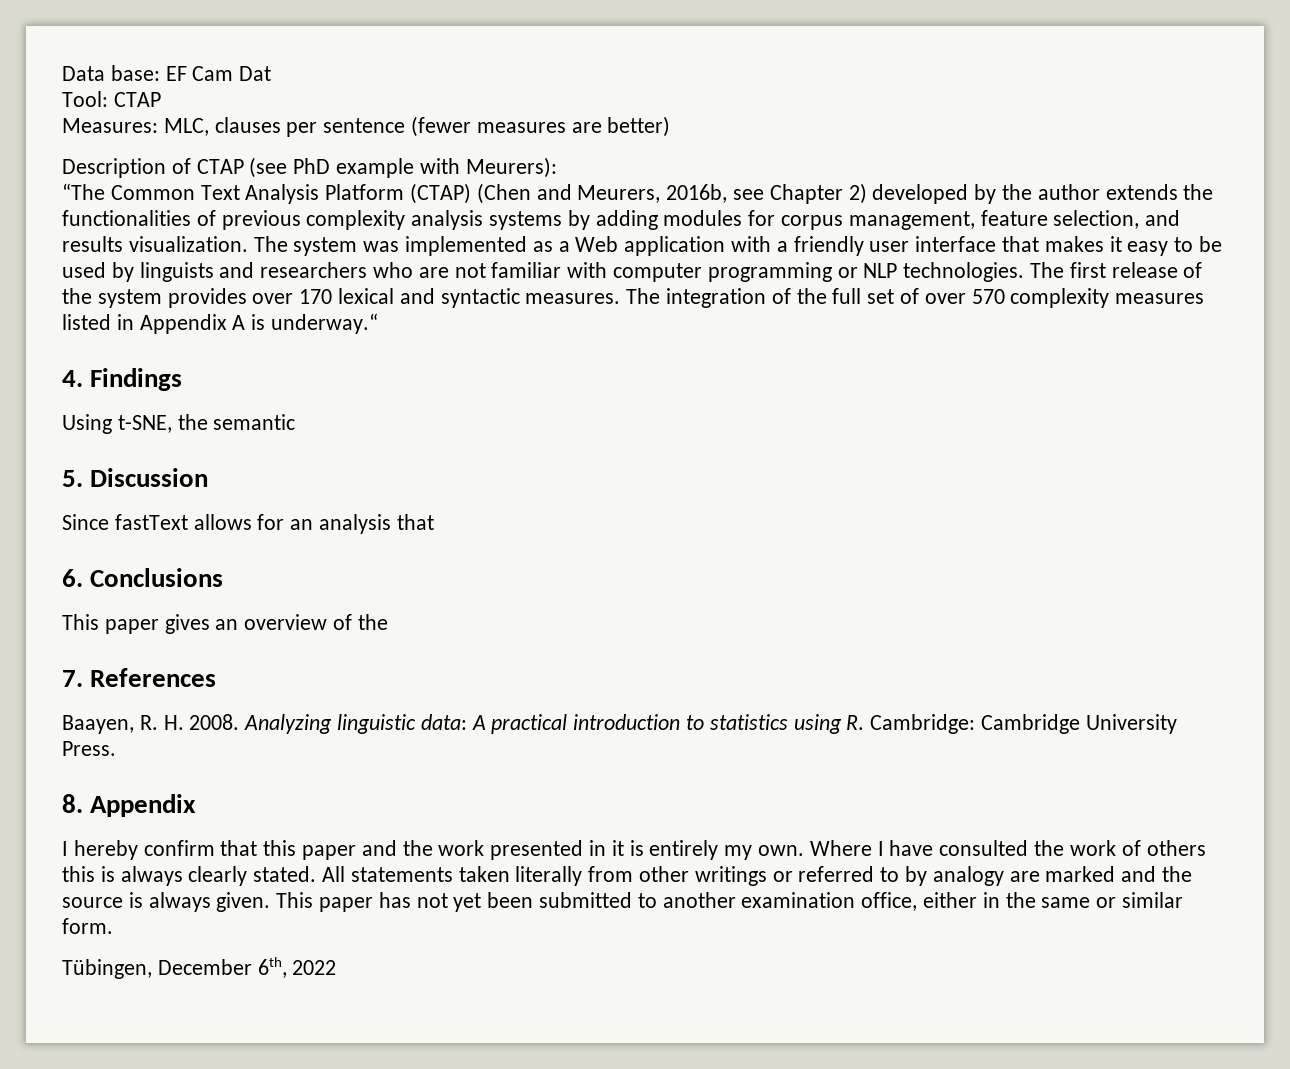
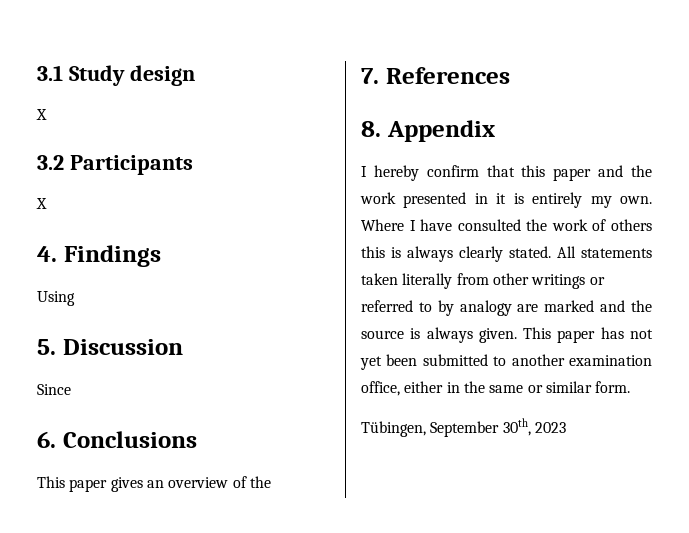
- Data base: EF Cam Dat
- Tool: CTAP
- Measures: MLC, clauses per sentence (fewer measures are better)
- Description of CTAP (see PhD example with Meurers):
- “The Common Text Analysis Platform (CTAP) (Chen and Meurers, 2016b, see Chapter 2) developed by the author extends the functionalities of previous complexity analysis systems by adding modules for corpus management, feature selection, and results visualization. The system was implemented as a Web application with a friendly user interface that makes it easy to be used by linguists and researchers who are not familiar with computer programming or NLP technologies. The first release of the system provides over 170 lexical and syntactic measures. The integration of the full set of over 570 complexity measures listed in Appendix A is underway.“
+ 3.1 Study design
+ X
+ 3.2 Participants
+ X
- Using t-SNE, the semantic
+ Using
- Since fastText allows for an analysis that
+ Since
- Baayen, R. H. 2008. Analyzing linguistic data: A practical introduction to statistics using R. Cambridge: Cambridge University Press.
- Tübingen, December 6th, 2022
+ Tübingen, September 30th, 2023

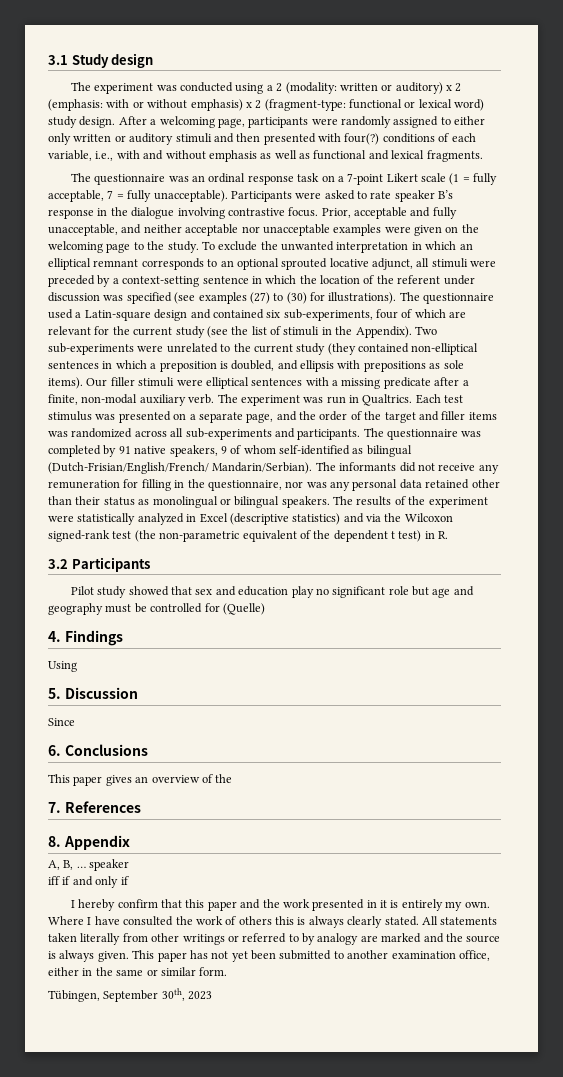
  3.1 Study design
- X
+ The experiment was conducted using a 2 (modality: written or auditory) x 2 (emphasis: with or without emphasis) x 2 (fragment-type: functional or lexical word) study design. After a welcoming page, participants were randomly assigned to either only written or auditory stimuli and then presented with four(?) conditions of each variable, i.e., with and without emphasis as well as functional and lexical fragments.
+ The questionnaire was an ordinal response task on a 7-point Likert scale (1 = fully acceptable, 7 = fully unacceptable). Participants were asked to rate speaker B’s response in the dialogue involving contrastive focus. Prior, acceptable and fully unacceptable, and neither acceptable nor unacceptable examples were given on the welcoming page to the study. To exclude the unwanted interpretation in which an elliptical remnant corresponds to an optional sprouted locative adjunct, all stimuli were preceded by a context-setting sentence in which the location of the referent under discussion was specified (see examples (27) to (30) for illustrations). The questionnaire used a Latin-square design and contained six sub-experiments, four of which are relevant for the current study (see the list of stimuli in the Appendix). Two sub-experiments were unrelated to the current study (they contained non-elliptical sentences in which a preposition is doubled, and ellipsis with prepositions as sole items). Our filler stimuli were elliptical sentences with a missing predicate after a finite, non-modal auxiliary verb. The experiment was run in Qualtrics. Each test stimulus was presented on a separate page, and the order of the target and filler items was randomized across all sub-experiments and participants. The questionnaire was completed by 91 native speakers, 9 of whom self-identified as bilingual (Dutch-Frisian/English/French/ Mandarin/Serbian). The informants did not receive any remuneration for filling in the questionnaire, nor was any personal data retained other than their status as monolingual or bilingual speakers. The results of the experiment were statistically analyzed in Excel (descriptive statistics) and via the Wilcoxon signed-rank test (the non-parametric equivalent of the dependent t test) in R.
  3.2 Participants
- X
+ Pilot study showed that sex and education play no significant role but age and geography must be controlled for (Quelle)
+ A, B, … speaker
+ iff if and only if

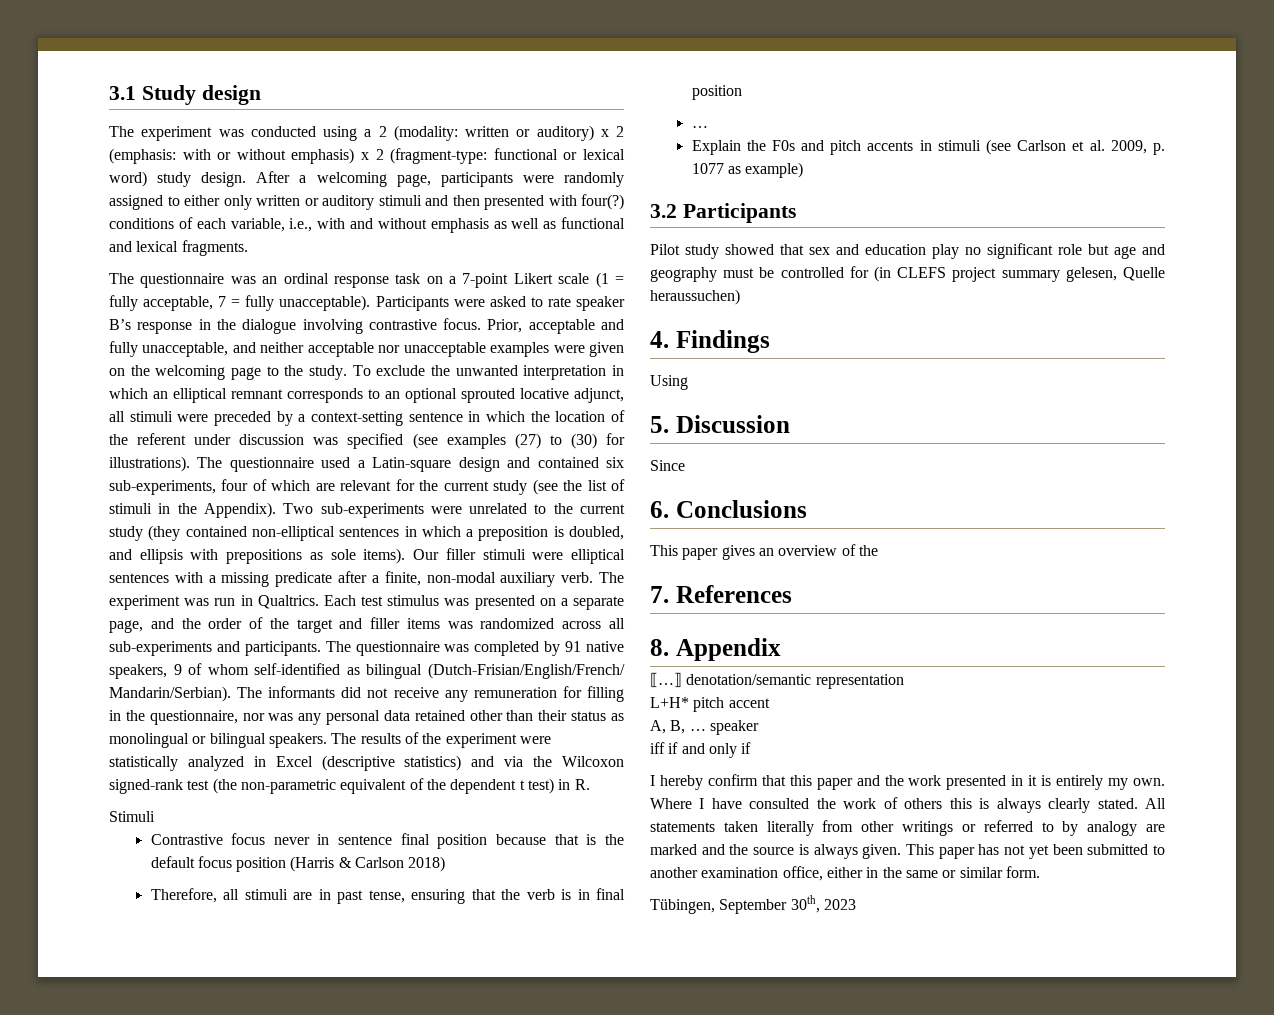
+ Stimuli
+ Contrastive focus never in sentence final position because that is the default focus position (Harris & Carlson 2018)
+ Therefore, all stimuli are in past tense, ensuring that the verb is in final position
+ …
+ Explain the F0s and pitch accents in stimuli (see Carlson et al. 2009, p. 1077 as example)
- Pilot study showed that sex and education play no significant role but age and geography must be controlled for (Quelle)
+ Pilot study showed that sex and education play no significant role but age and geography must be controlled for (in CLEFS project summary gelesen, Quelle heraussuchen)
+ ⟦…⟧ denotation/semantic representation
+ L+H* pitch accent

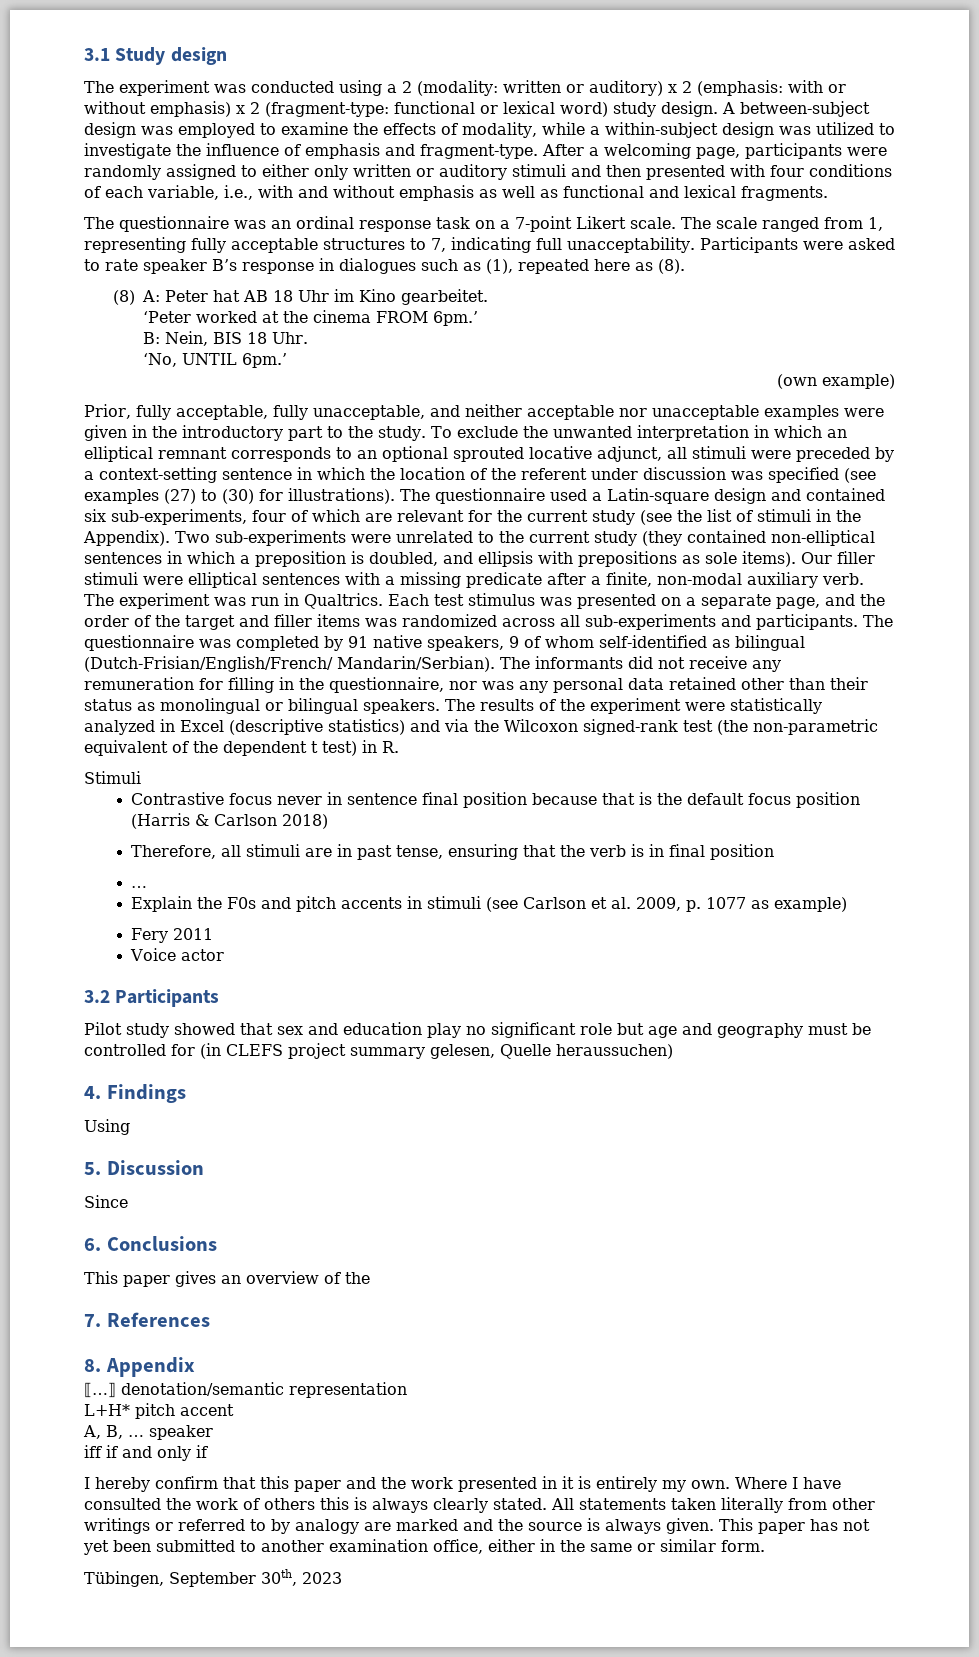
+ A between-subject design was employed to examine the effects of modality, while a within-subject design was utilized to investigate the influence of emphasis and fragment-type.
- After a welcoming page, participants were randomly assigned to either only written or auditory stimuli and then presented with four(?) conditions of each variable, i.e., with and without emphasis as well as functional and lexical fragments.
+ After a welcoming page, participants were randomly assigned to either only written or auditory stimuli and then presented with four conditions of each variable, i.e., with and without emphasis as well as functional and lexical fragments.
- The questionnaire was an ordinal response task on a 7-point Likert scale (1 = fully acceptable, 7 = fully unacceptable).
+ The questionnaire was an ordinal response task on a 7-point Likert scale. The scale ranged from 1, representing fully acceptable structures to 7, indicating full unacceptability.
- Participants were asked to rate speaker B’s response in the dialogue involving contrastive focus. Prior, acceptable and fully unacceptable, and neither acceptable nor unacceptable examples were given on the welcoming page to the study.
+ Participants were asked to rate speaker B’s response in dialogues such as (1), repeated here as (8).
+ (8) A: Peter hat AB 18 Uhr im Kino gearbeitet.
+ ‘Peter worked at the cinema FROM 6pm.’
+ B: Nein, BIS 18 Uhr.
+ ‘No, UNTIL 6pm.’
+ (own example)
+ Prior, fully acceptable, fully unacceptable, and neither acceptable nor unacceptable examples were given in the introductory part to the study.
+ Fery 2011
+ Voice actor

